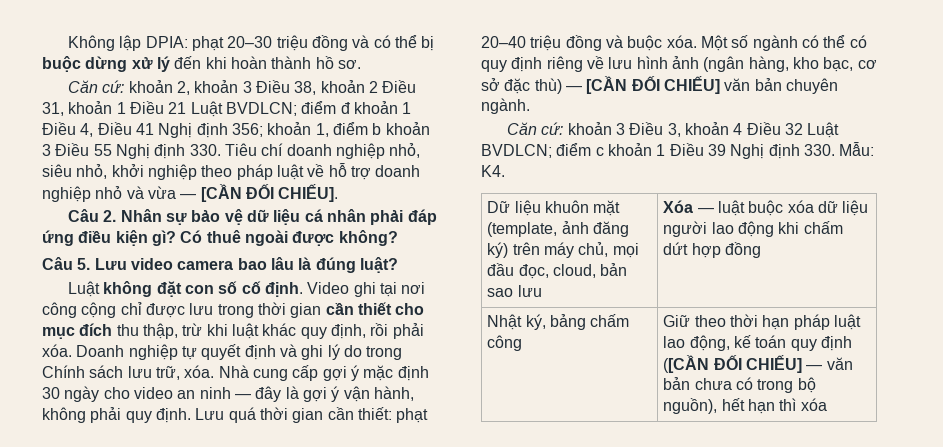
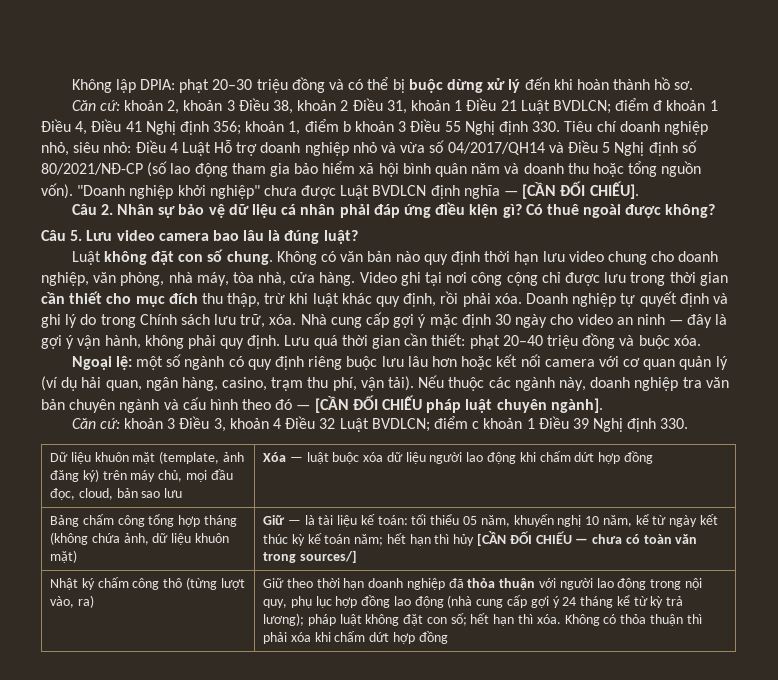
- Căn cứ: khoản 2, khoản 3 Điều 38, khoản 2 Điều 31, khoản 1 Điều 21 Luật BVDLCN; điểm đ khoản 1 Điều 4, Điều 41 Nghị định 356; khoản 1, điểm b khoản 3 Điều 55 Nghị định 330. Tiêu chí doanh nghiệp nhỏ, siêu nhỏ, khởi nghiệp theo pháp luật về hỗ trợ doanh nghiệp nhỏ và vừa — [CẦN ĐỐI CHIẾU].
+ Căn cứ: khoản 2, khoản 3 Điều 38, khoản 2 Điều 31, khoản 1 Điều 21 Luật BVDLCN; điểm đ khoản 1 Điều 4, Điều 41 Nghị định 356; khoản 1, điểm b khoản 3 Điều 55 Nghị định 330. Tiêu chí doanh nghiệp nhỏ, siêu nhỏ: Điều 4 Luật Hỗ trợ doanh nghiệp nhỏ và vừa số 04/2017/QH14 và Điều 5 Nghị định số 80/2021/NĐ-CP (số lao động tham gia bảo hiểm xã hội bình quân năm và doanh thu hoặc tổng nguồn vốn). "Doanh nghiệp khởi nghiệp" chưa được Luật BVDLCN định nghĩa — [CẦN ĐỐI CHIẾU].
- Luật không đặt con số cố định.
+ Luật không đặt con số chung. Không có văn bản nào quy định thời hạn lưu video chung cho doanh nghiệp, văn phòng, nhà máy, tòa nhà, cửa hàng.
- Lưu quá thời gian cần thiết: phạt 20–40 triệu đồng và buộc xóa. Một số ngành có thể có quy định riêng về lưu hình ảnh (ngân hàng, kho bạc, cơ sở đặc thù) — [CẦN ĐỐI CHIẾU] văn bản chuyên ngành.
+ Lưu quá thời gian cần thiết: phạt 20–40 triệu đồng và buộc xóa.
+ Ngoại lệ: một số ngành có quy định riêng buộc lưu lâu hơn hoặc kết nối camera với cơ quan quản lý (ví dụ hải quan, ngân hàng, casino, trạm thu phí, vận tải). Nếu thuộc các ngành này, doanh nghiệp tra văn bản chuyên ngành và cấu hình theo đó — [CẦN ĐỐI CHIẾU pháp luật chuyên ngành].
- Căn cứ: khoản 3 Điều 3, khoản 4 Điều 32 Luật BVDLCN; điểm c khoản 1 Điều 39 Nghị định 330. Mẫu: K4.
+ Căn cứ: khoản 3 Điều 3, khoản 4 Điều 32 Luật BVDLCN; điểm c khoản 1 Điều 39 Nghị định 330.
- Nhật ký, bảng chấm công | Giữ theo thời hạn pháp luật lao động, kế toán quy định ([CẦN ĐỐI CHIẾU] — văn bản chưa có trong bộ nguồn), hết hạn thì xóa
+ Bảng chấm công tổng hợp tháng (không chứa ảnh, dữ liệu khuôn mặt) | Giữ — là tài liệu kế toán: tối thiểu 05 năm, khuyến nghị 10 năm, kể từ ngày kết thúc kỳ kế toán năm; hết hạn thì hủy [CẦN ĐỐI CHIẾU — chưa có toàn văn trong sources/]
+ Nhật ký chấm công thô (từng lượt vào, ra) | Giữ theo thời hạn doanh nghiệp đã thỏa thuận với người lao động trong nội quy, phụ lục hợp đồng lao động (nhà cung cấp gợi ý 24 tháng kể từ kỳ trả lương); pháp luật không đặt con số; hết hạn thì xóa. Không có thỏa thuận thì phải xóa khi chấm dứt hợp đồng

